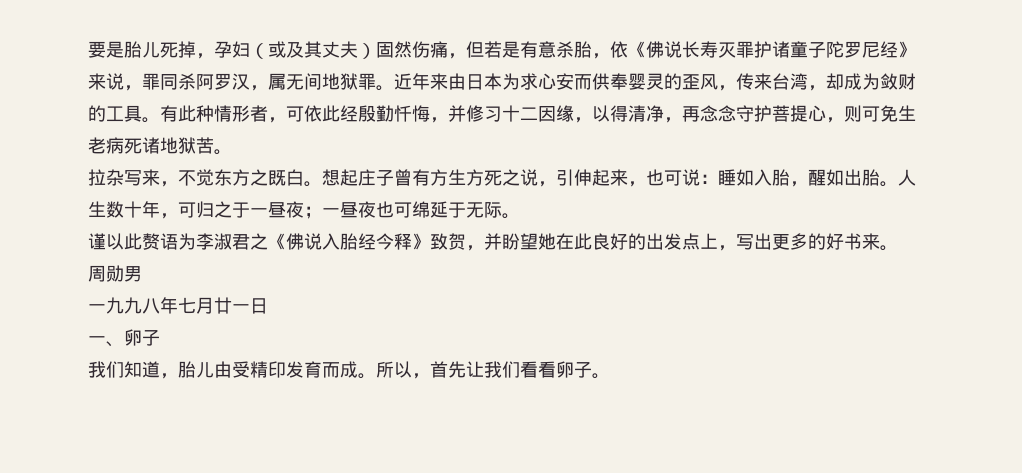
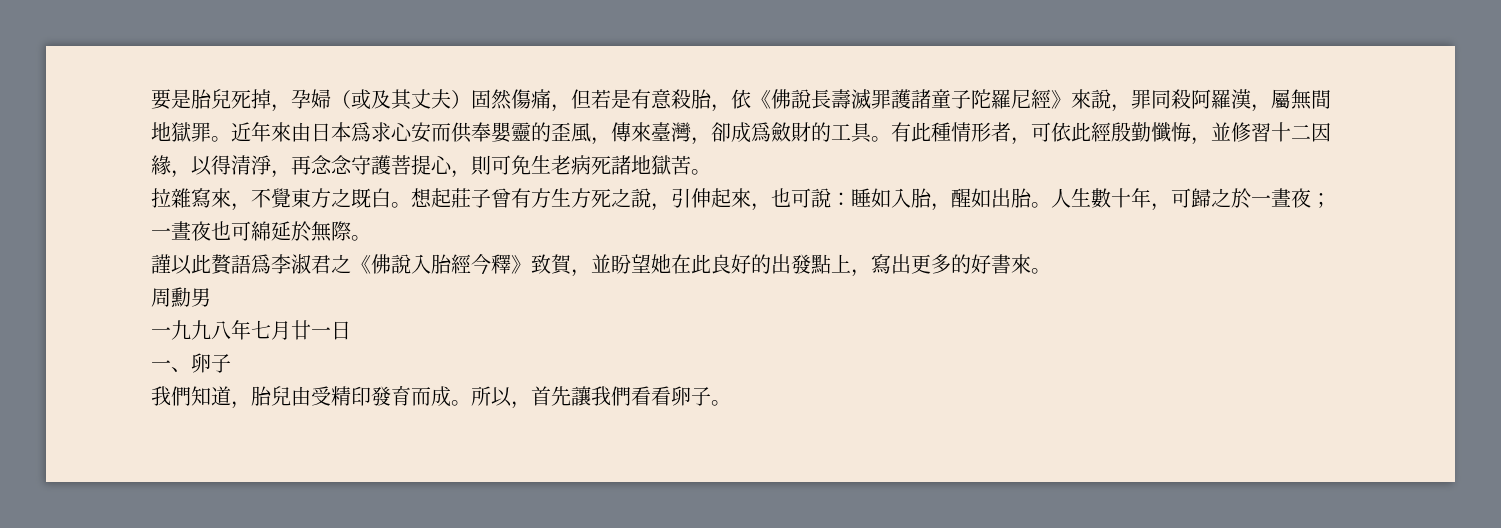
- 要是胎儿死掉，孕妇（或及其丈夫）固然伤痛，但若是有意杀胎，依《佛说长寿灭罪护诸童子陀罗尼经》来说，罪同杀阿罗汉，属无间地狱罪。近年来由日本为求心安而供奉婴灵的歪风，传来台湾，却成为敛财的工具。
+ 要是胎兒死掉，孕婦（或及其丈夫）固然傷痛，但若是有意殺胎，依《佛說長壽滅罪護諸童子陀羅尼經》來說，罪同殺阿羅漢，屬無間地獄罪。近年來由日本爲求心安而供奉嬰靈的歪風，傳來臺灣，卻成爲斂財的工具。
- 有此种情形者，可依此经殷勤忏悔，并修习十二因缘，以得清净，再念念守护菩提心，则可免生老病死诸地狱苦。
+ 有此種情形者，可依此經殷勤懺悔，並修習十二因緣，以得清淨，再念念守護菩提心，則可免生老病死諸地獄苦。
- 拉杂写来，不觉东方之既白。
+ 拉雜寫來，不覺東方之既白。
- 想起庄子曾有方生方死之说，引伸起来，也可说：睡如入胎，醒如出胎。
+ 想起莊子曾有方生方死之說，引伸起來，也可說：睡如入胎，醒如出胎。
- 人生数十年，可归之于一昼夜；一昼夜也可绵延于无际。
- 谨以此赘语为李淑君之《佛说入胎经今释》致贺，并盼望她在此良好的出发点上，写出更多的好书来。
+ 人生數十年，可歸之於一晝夜；一晝夜也可綿延於無際。
+ 謹以此贅語爲李淑君之《佛說入胎經今釋》致賀，並盼望她在此良好的出發點上，寫出更多的好書來。
- 周勋男
+ 周勳男
- 我们知道，胎儿由受精印发育而成。
+ 我們知道，胎兒由受精印發育而成。
- 所以，首先让我们看看卵子。
+ 所以，首先讓我們看看卵子。

